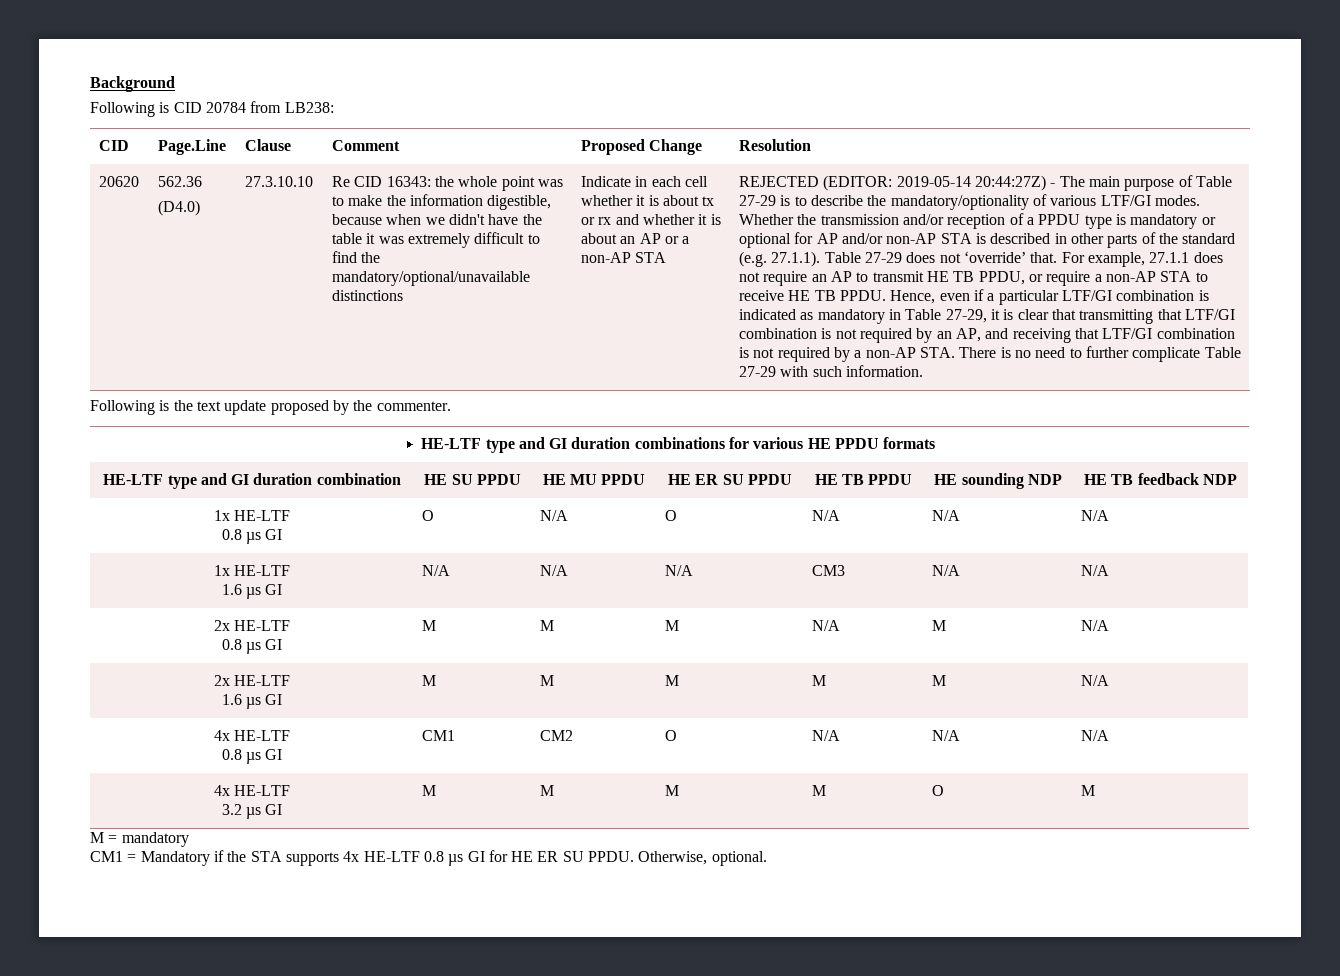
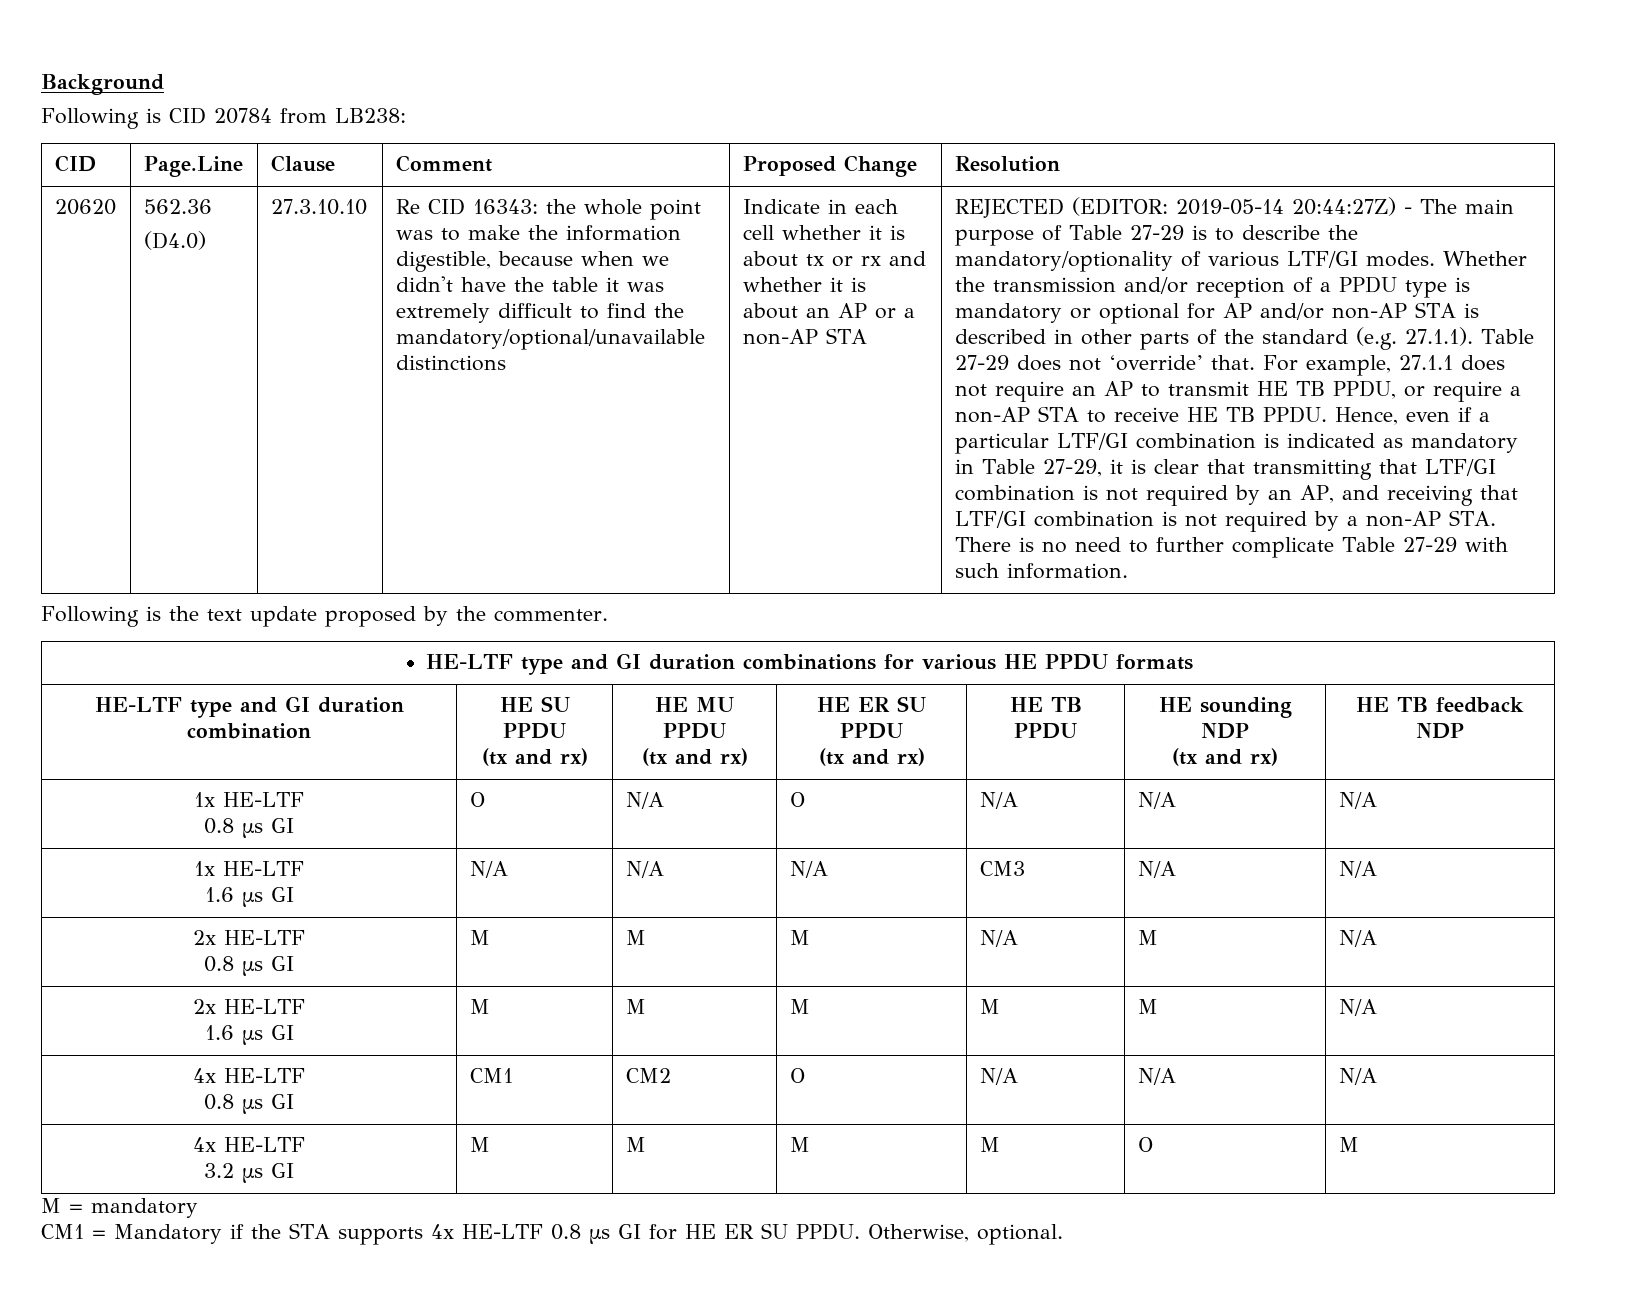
- HE-LTF type and GI duration combination | HE SU PPDU | HE MU PPDU | HE ER SU PPDU | HE TB PPDU | HE sounding NDP | HE TB feedback NDP
+ HE-LTF type and GI duration combination | HE SU PPDU
+ (tx and rx) | HE MU PPDU
+ (tx and rx) | HE ER SU PPDU
+ (tx and rx) | HE TB PPDU | HE sounding NDP
+ (tx and rx) | HE TB feedback NDP

